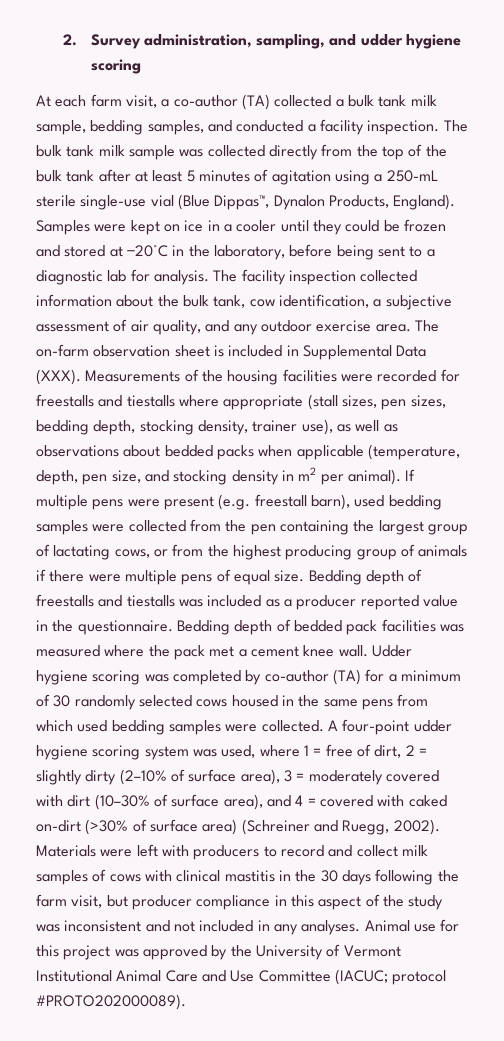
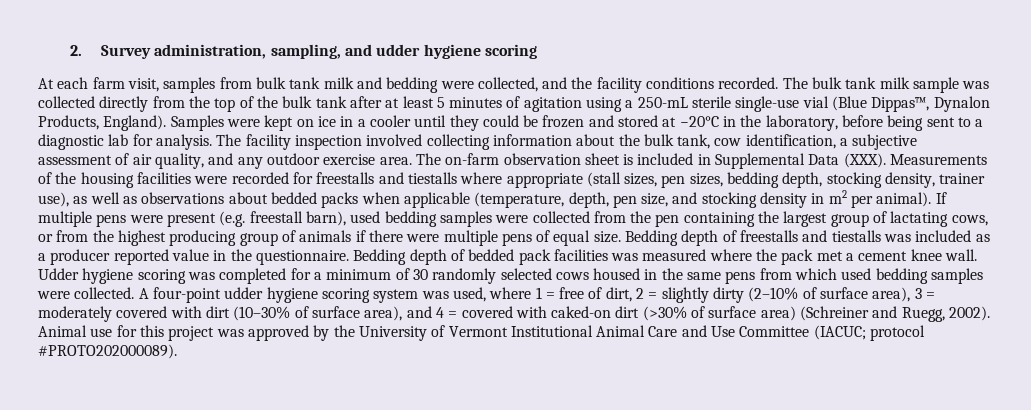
- At each farm visit, a co-author (TA) collected a bulk tank milk sample, bedding samples, and conducted a facility inspection.
+ At each farm visit, samples from bulk tank milk and bedding were collected, and the facility conditions recorded.
- The facility inspection collected information about the bulk tank, cow identification, a subjective assessment of air quality, and any outdoor exercise area.
+ The facility inspection involved collecting information about the bulk tank, cow identification, a subjective assessment of air quality, and any outdoor exercise area.
- Udder hygiene scoring was completed by co-author (TA) for a minimum of 30 randomly selected cows housed in the same pens from which used bedding samples were collected.
+ Udder hygiene scoring was completed for a minimum of 30 randomly selected cows housed in the same pens from which used bedding samples were collected.
- A four-point udder hygiene scoring system was used, where 1 = free of dirt, 2 = slightly dirty (2–10% of surface area), 3 = moderately covered with dirt (10–30% of surface area), and 4 = covered with caked on-dirt (>30% of surface area) (Schreiner and Ruegg, 2002).
+ A four-point udder hygiene scoring system was used, where 1 = free of dirt, 2 = slightly dirty (2–10% of surface area), 3 = moderately covered with dirt (10–30% of surface area), and 4 = covered with caked-on dirt (>30% of surface area) (Schreiner and Ruegg, 2002).
- Materials were left with producers to record and collect milk samples of cows with clinical mastitis in the 30 days following the farm visit, but producer compliance in this aspect of the study was inconsistent and not included in any analyses.

